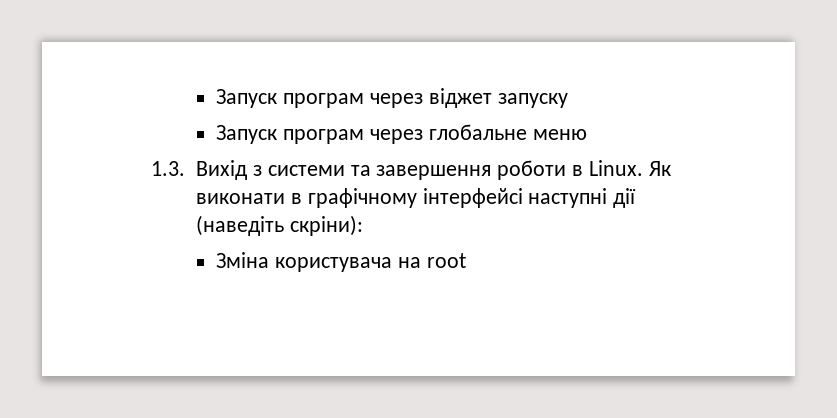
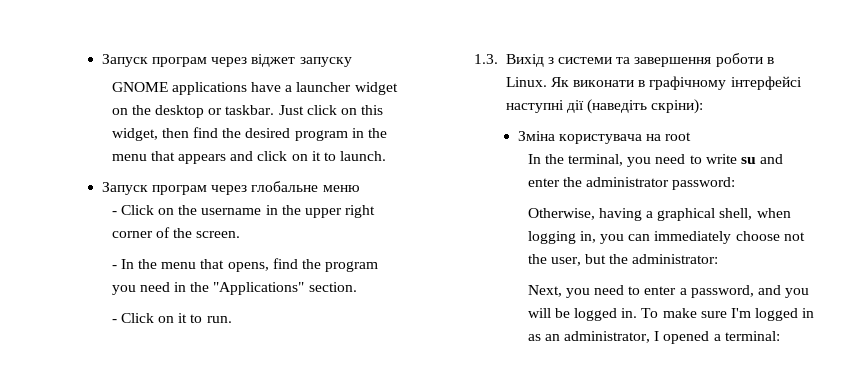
+ GNOME applications have a launcher widget on the desktop or taskbar. Just click on this widget, then find the desired program in the menu that appears and click on it to launch.
+ - Click on the username in the upper right corner of the screen.
+ - In the menu that opens, find the program you need in the "Applications" section.
+ - Click on it to run.
+ In the terminal, you need to write su and enter the administrator password:
+ Otherwise, having a graphical shell, when logging in, you can immediately choose not the user, but the administrator:
+ Next, you need to enter a password, and you will be logged in. To make sure I'm logged in as an administrator, I opened a terminal:

